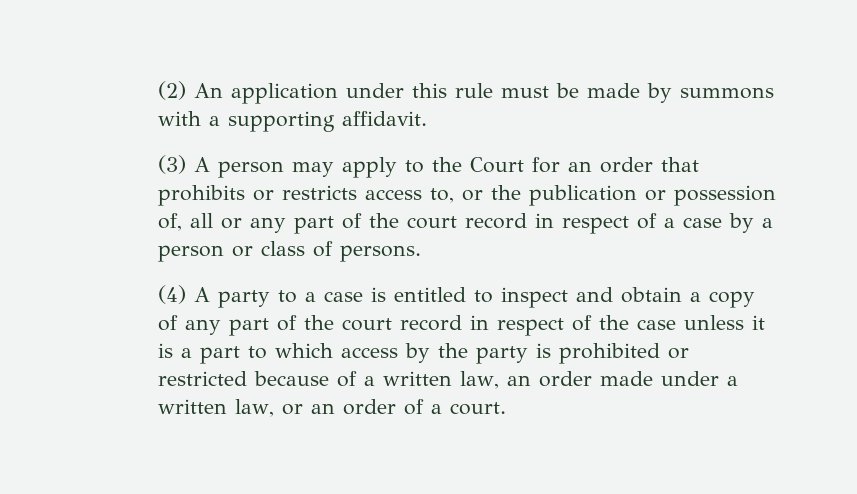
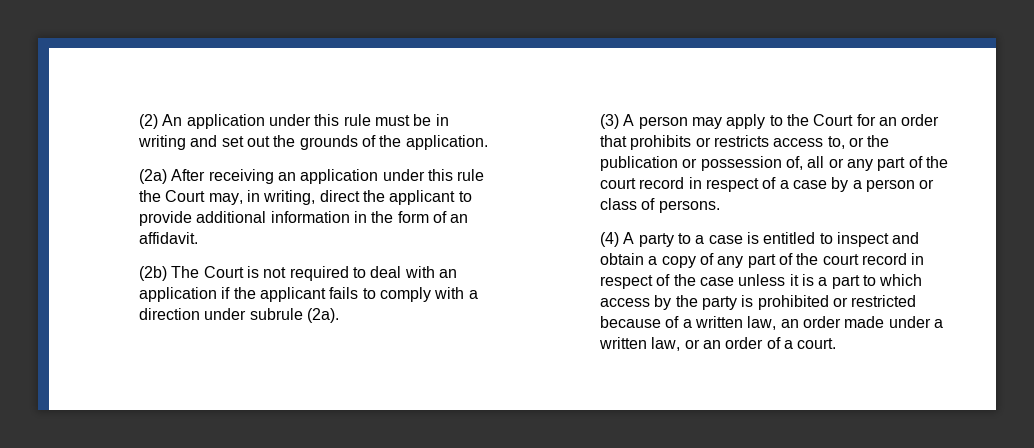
- (2) An application under this rule must be made by summons with a supporting affidavit.
+ (2) An application under this rule must be in writing and set out the grounds of the application.
+ (2a) After receiving an application under this rule the Court may, in writing, direct the applicant to provide additional information in the form of an affidavit.
+ (2b) The Court is not required to deal with an application if the applicant fails to comply with a direction under subrule (2a).

